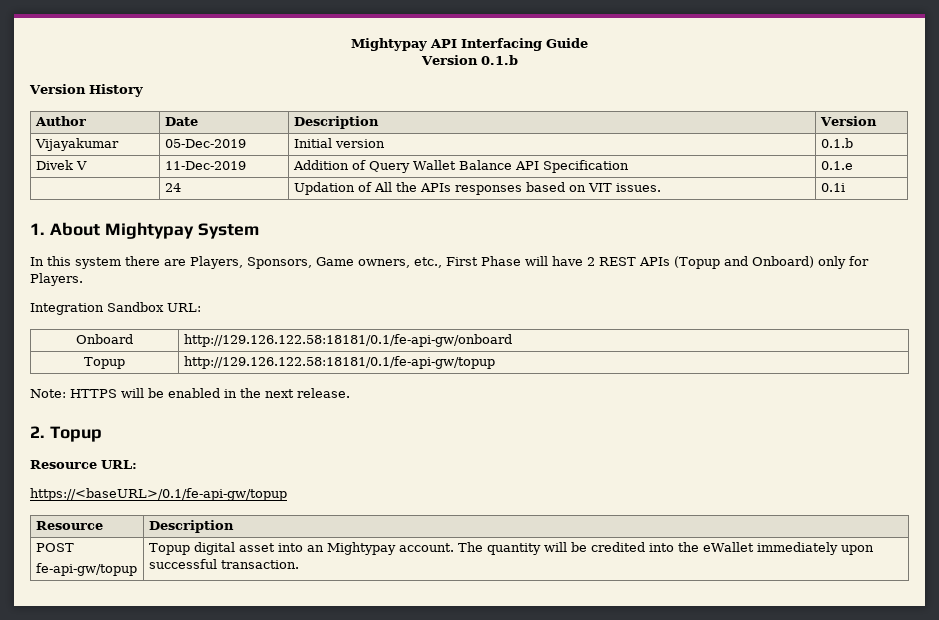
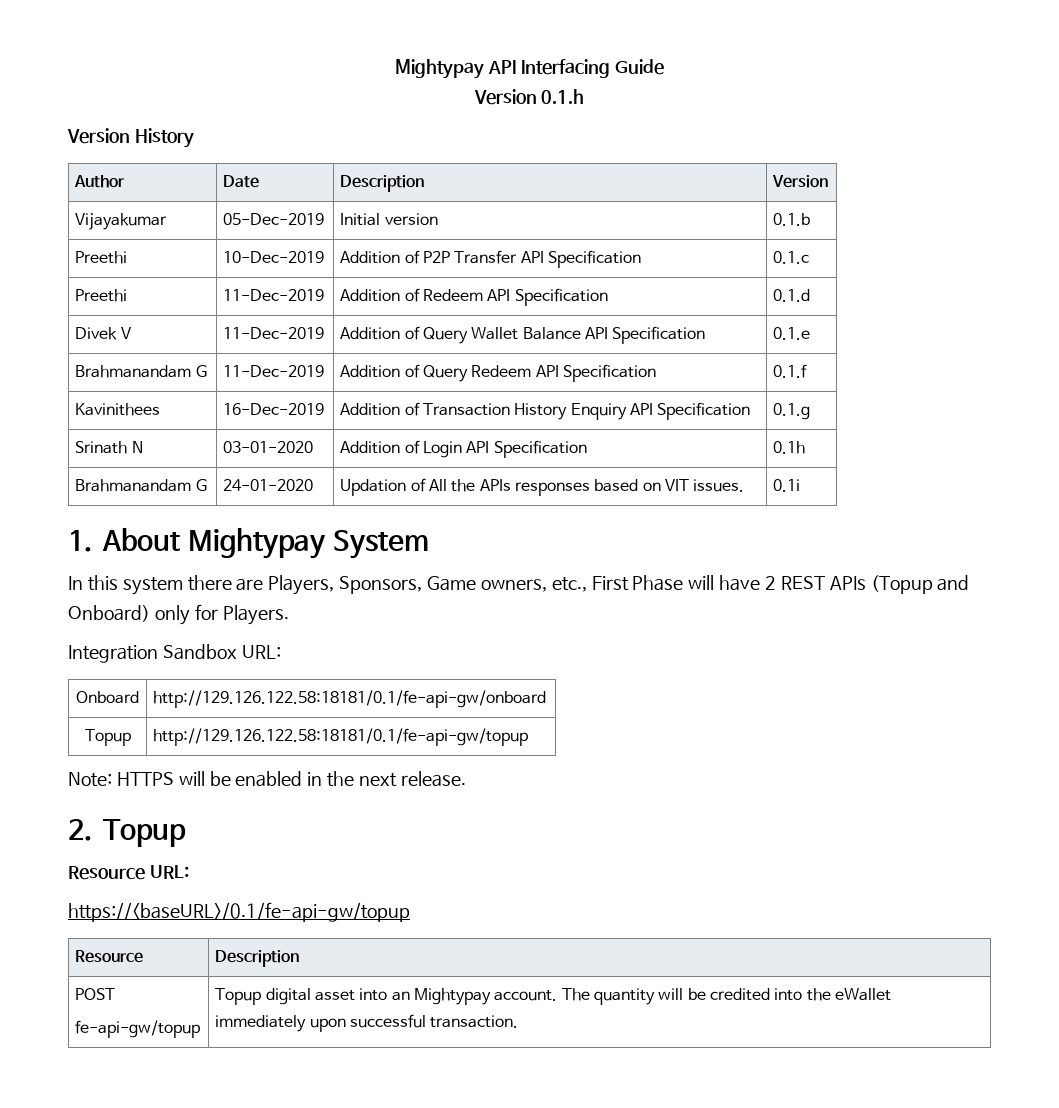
- Version 0.1.b
+ Version 0.1.h
+ Preethi | 10-Dec-2019 | Addition of P2P Transfer API Specification | 0.1.c
+ Preethi | 11-Dec-2019 | Addition of Redeem API Specification | 0.1.d
- | 24 | Updation of All the APIs responses based on VIT issues. | 0.1i
+ Brahmanandam G | 11-Dec-2019 | Addition of Query Redeem API Specification | 0.1.f
+ Kavinithees | 16-Dec-2019 | Addition of Transaction History Enquiry API Specification | 0.1.g
+ Srinath N | 03-01-2020 | Addition of Login API Specification | 0.1h
+ Brahmanandam G | 24-01-2020 | Updation of All the APIs responses based on VIT issues. | 0.1i

